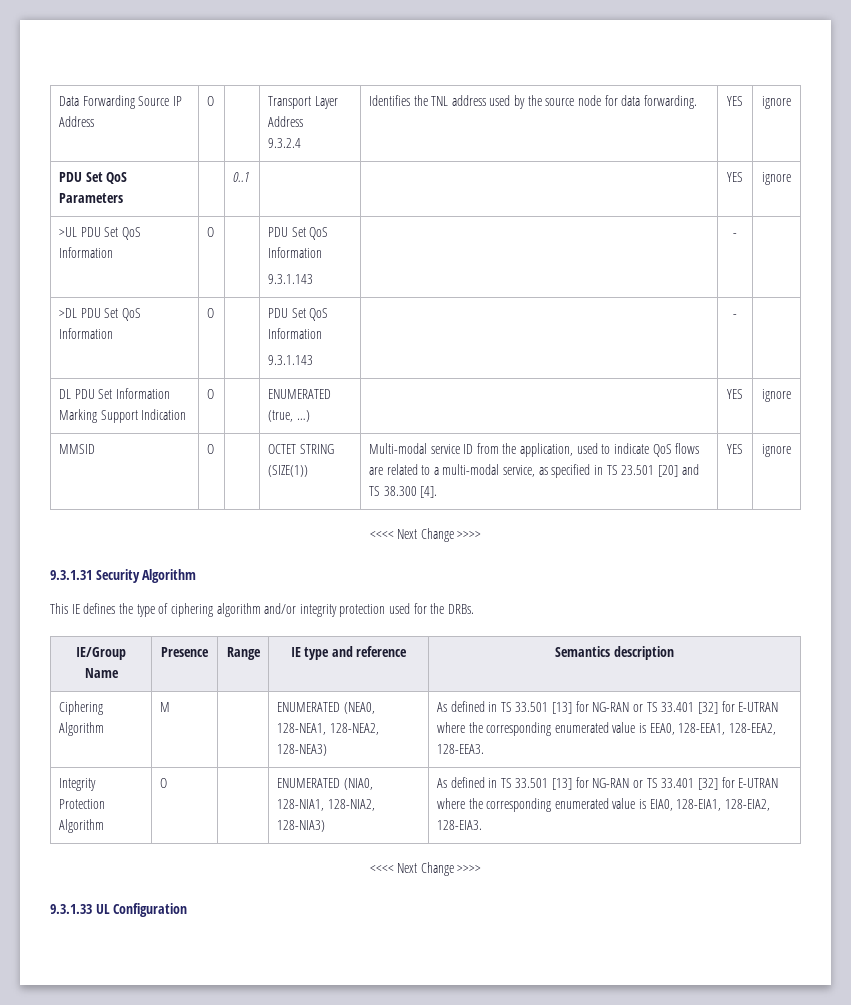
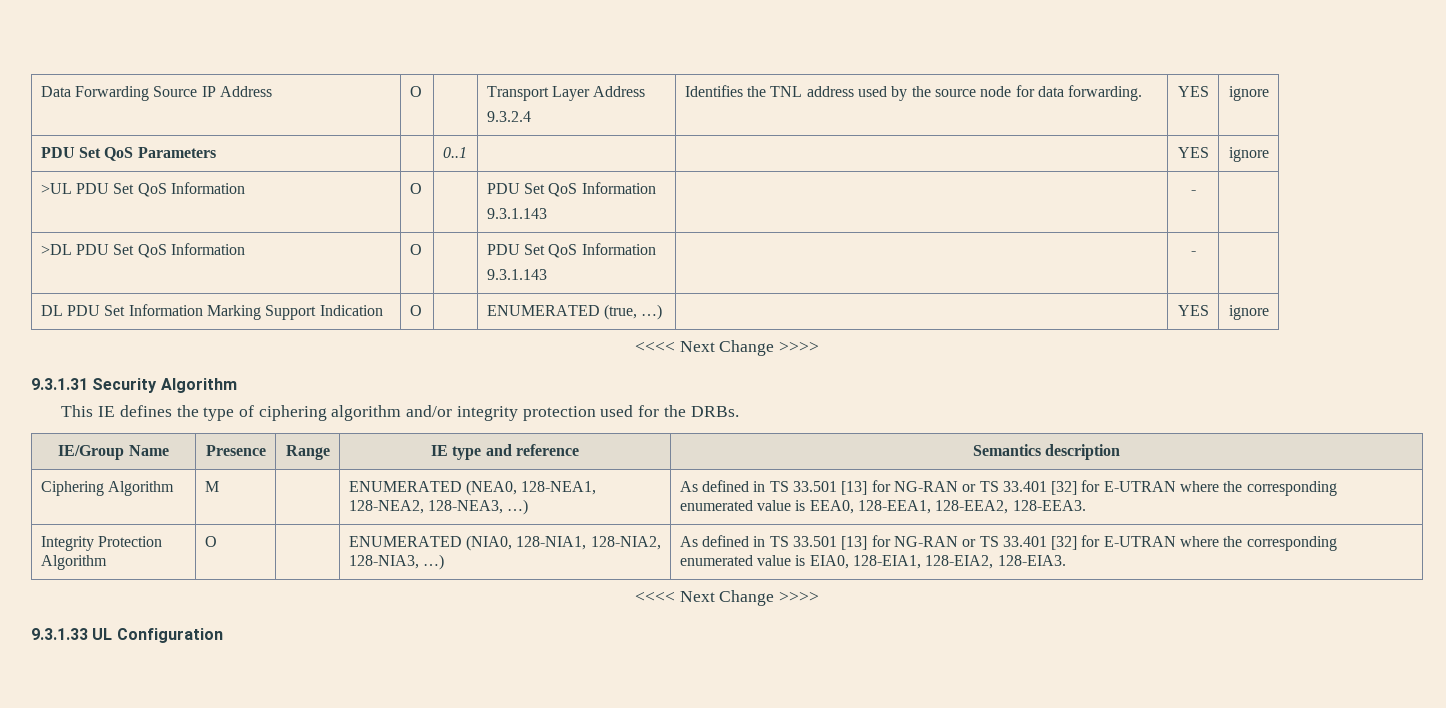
- MMSID | O | | OCTET STRING (SIZE(1)) | Multi-modal service ID from the application, used to indicate QoS flows are related to a multi-modal service, as specified in TS 23.501 [20] and TS 38.300 [4]. | YES | ignore
- Ciphering Algorithm | M | | ENUMERATED (NEA0, 128-NEA1, 128-NEA2, 128-NEA3) | As defined in TS 33.501 [13] for NG-RAN or TS 33.401 [32] for E-UTRAN where the corresponding enumerated value is EEA0, 128-EEA1, 128-EEA2, 128-EEA3.
+ Ciphering Algorithm | M | | ENUMERATED (NEA0, 128-NEA1, 128-NEA2, 128-NEA3, …) | As defined in TS 33.501 [13] for NG-RAN or TS 33.401 [32] for E-UTRAN where the corresponding enumerated value is EEA0, 128-EEA1, 128-EEA2, 128-EEA3.
- Integrity Protection Algorithm | O | | ENUMERATED (NIA0, 128-NIA1, 128-NIA2, 128-NIA3) | As defined in TS 33.501 [13] for NG-RAN or TS 33.401 [32] for E-UTRAN where the corresponding enumerated value is EIA0, 128-EIA1, 128-EIA2, 128-EIA3.
+ Integrity Protection Algorithm | O | | ENUMERATED (NIA0, 128-NIA1, 128-NIA2, 128-NIA3, …) | As defined in TS 33.501 [13] for NG-RAN or TS 33.401 [32] for E-UTRAN where the corresponding enumerated value is EIA0, 128-EIA1, 128-EIA2, 128-EIA3.

